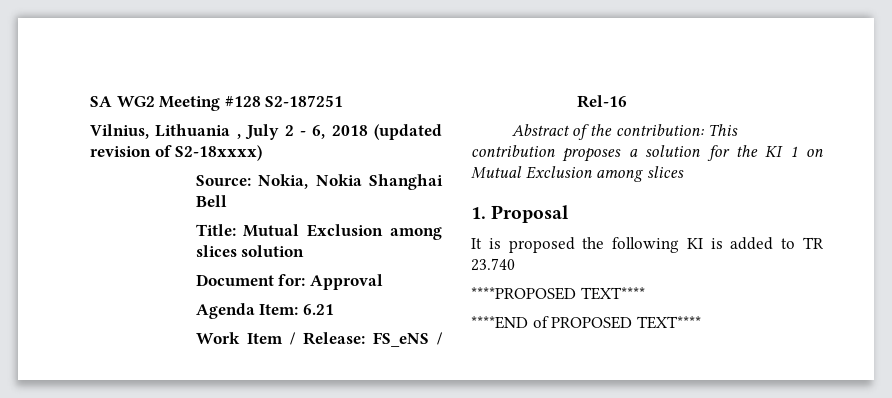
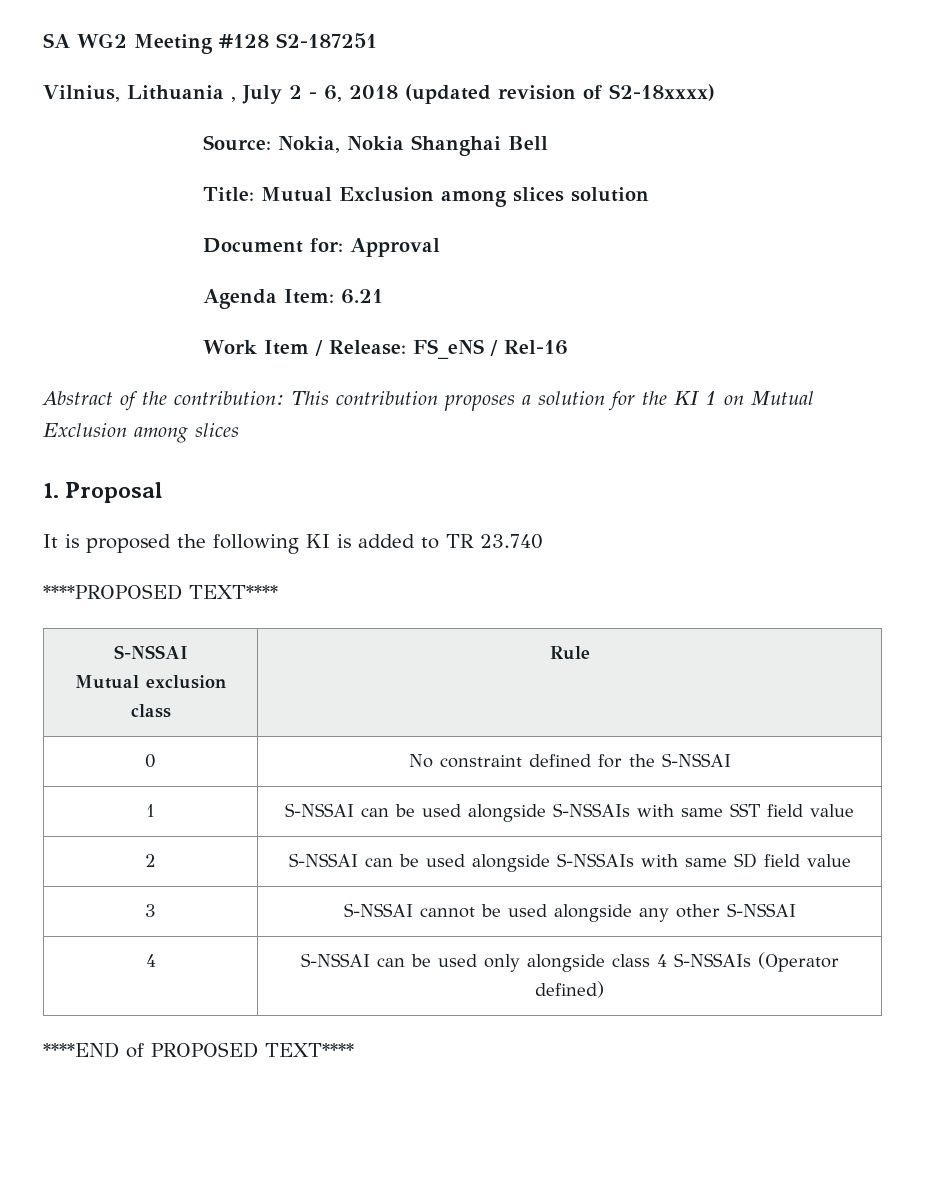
  ****PROPOSED TEXT****
+ S-NSSAI
+ Mutual exclusion class | Rule
+ 0 | No constraint defined for the S-NSSAI
+ 1 | S-NSSAI can be used alongside S-NSSAIs with same SST field value
+ 2 | S-NSSAI can be used alongside S-NSSAIs with same SD field value
+ 3 | S-NSSAI cannot be used alongside any other S-NSSAI
+ 4 | S-NSSAI can be used only alongside class 4 S-NSSAIs (Operator defined)

